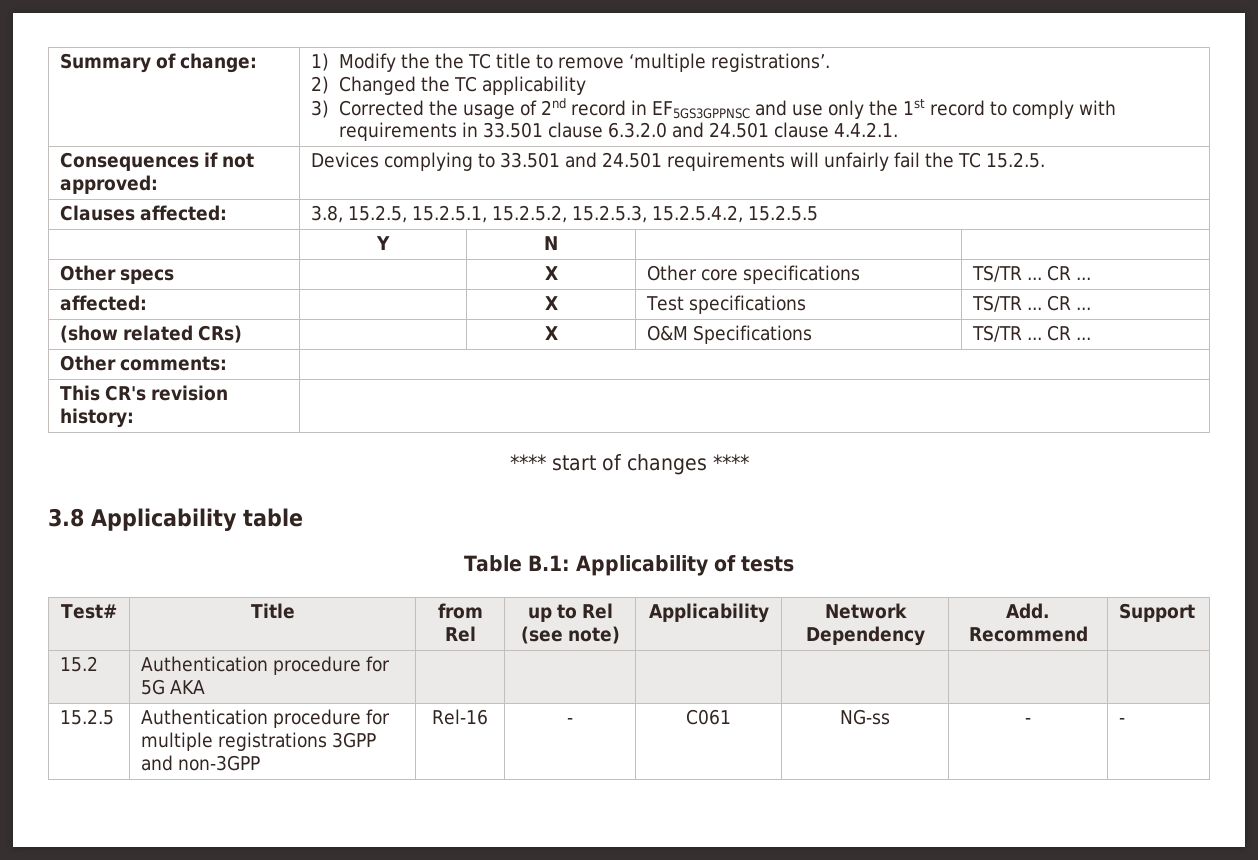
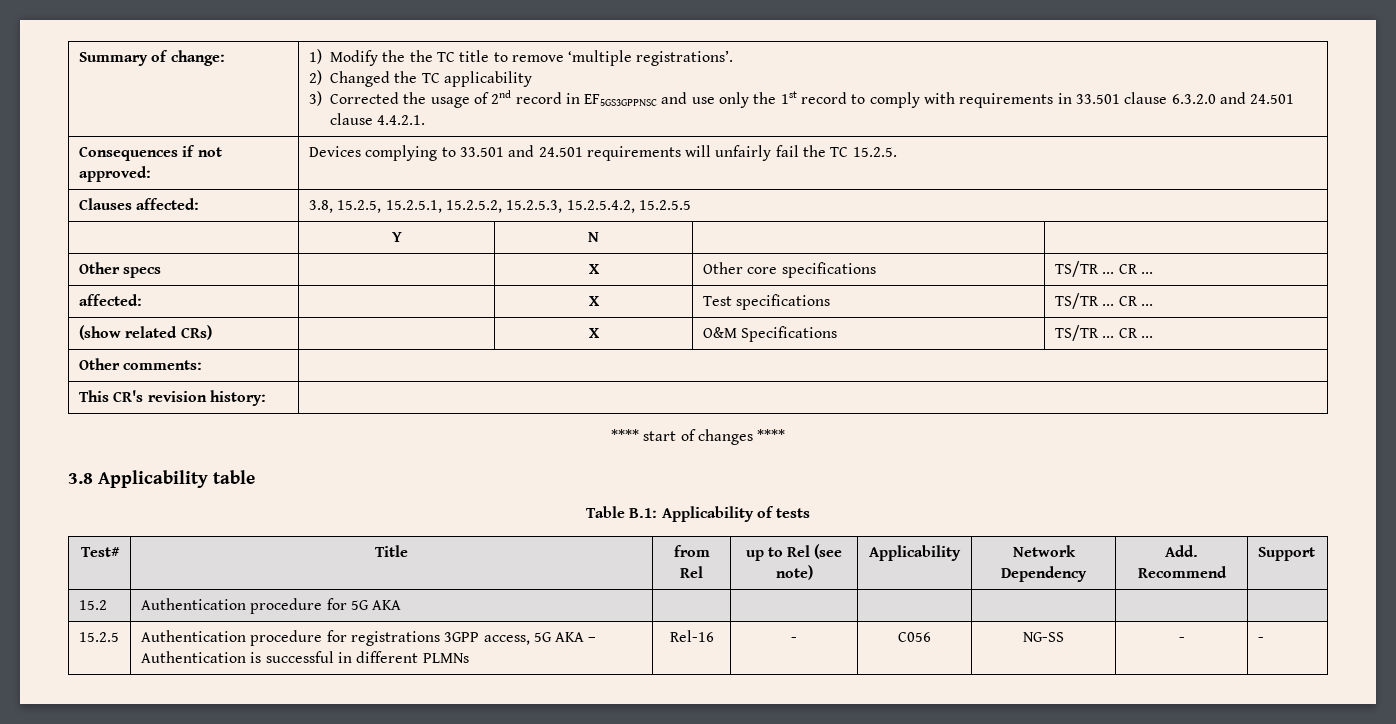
- 15.2.5 | Authentication procedure for multiple registrations 3GPP and non-3GPP | Rel-16 | - | C061 | NG-ss | - | -
+ 15.2.5 | Authentication procedure for registrations 3GPP access, 5G AKA – Authentication is successful in different PLMNs | Rel-16 | - | C056 | NG-SS | - | -

